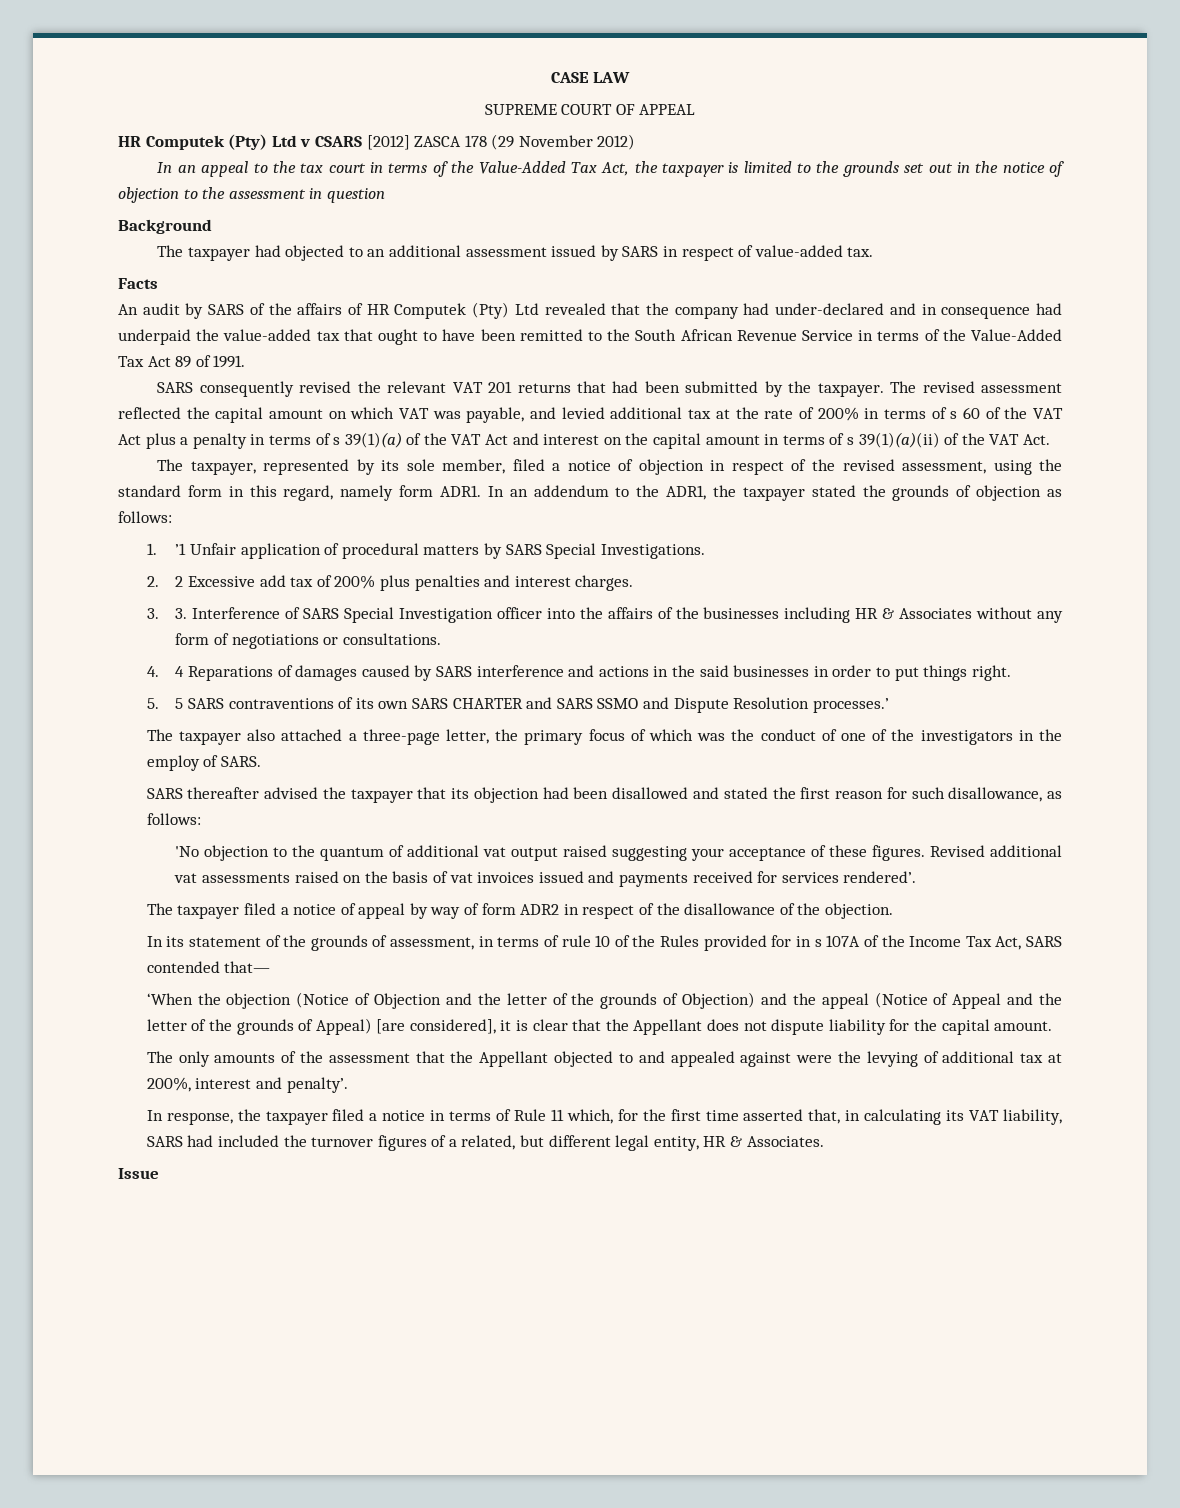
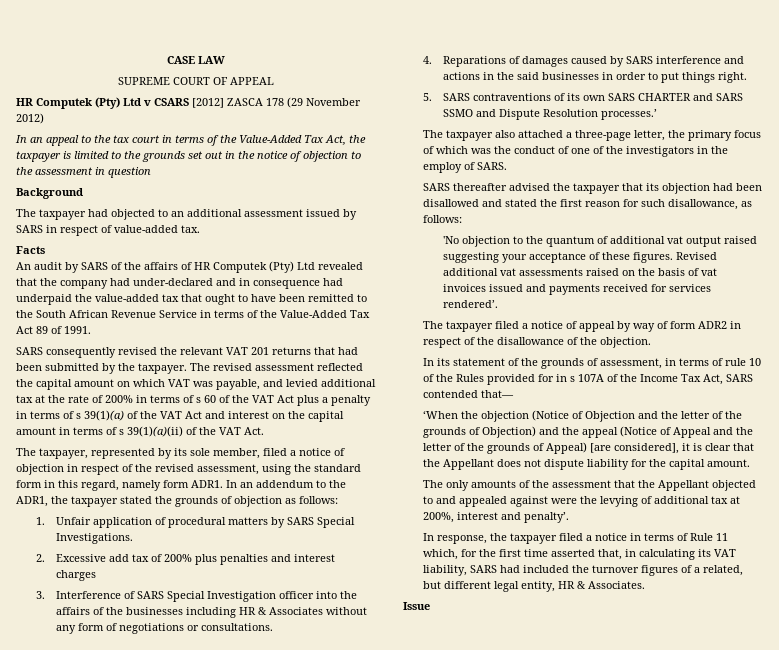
- 1. ’1 Unfair application of procedural matters by SARS Special Investigations.
+ 1. Unfair application of procedural matters by SARS Special Investigations.
- 2. 2 Excessive add tax of 200% plus penalties and interest charges.
- 3. 3. Interference of SARS Special Investigation officer into the affairs of the businesses including HR & Associates without any form of negotiations or consultations.
+ 2. Excessive add tax of 200% plus penalties and interest charges
+ 3. Interference of SARS Special Investigation officer into the affairs of the businesses including HR & Associates without any form of negotiations or consultations.
- 4. 4 Reparations of damages caused by SARS interference and actions in the said businesses in order to put things right.
+ 4. Reparations of damages caused by SARS interference and actions in the said businesses in order to put things right.
- 5. 5 SARS contraventions of its own SARS CHARTER and SARS SSMO and Dispute Resolution processes.’
+ 5. SARS contraventions of its own SARS CHARTER and SARS SSMO and Dispute Resolution processes.’

